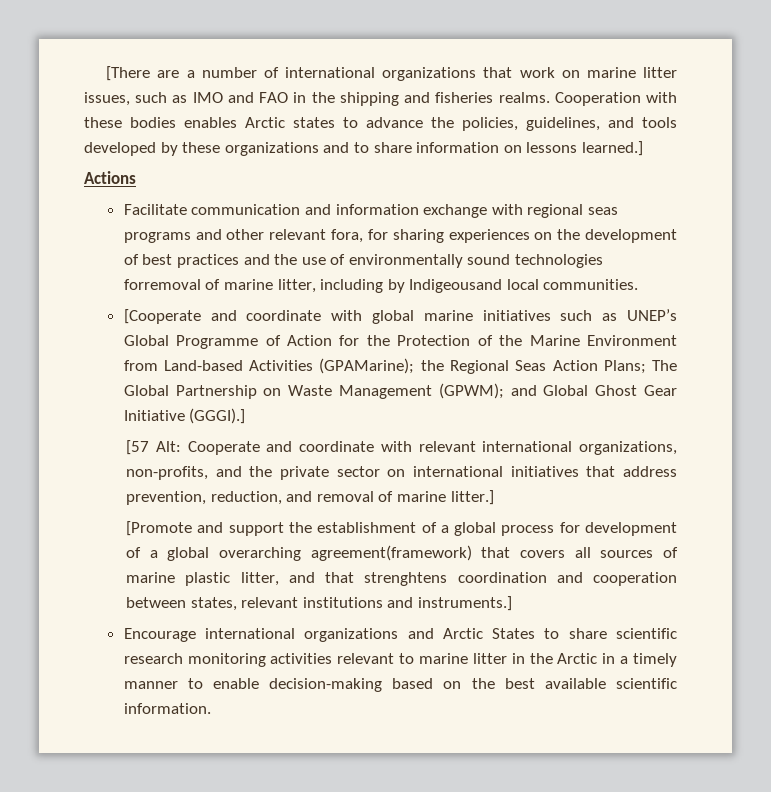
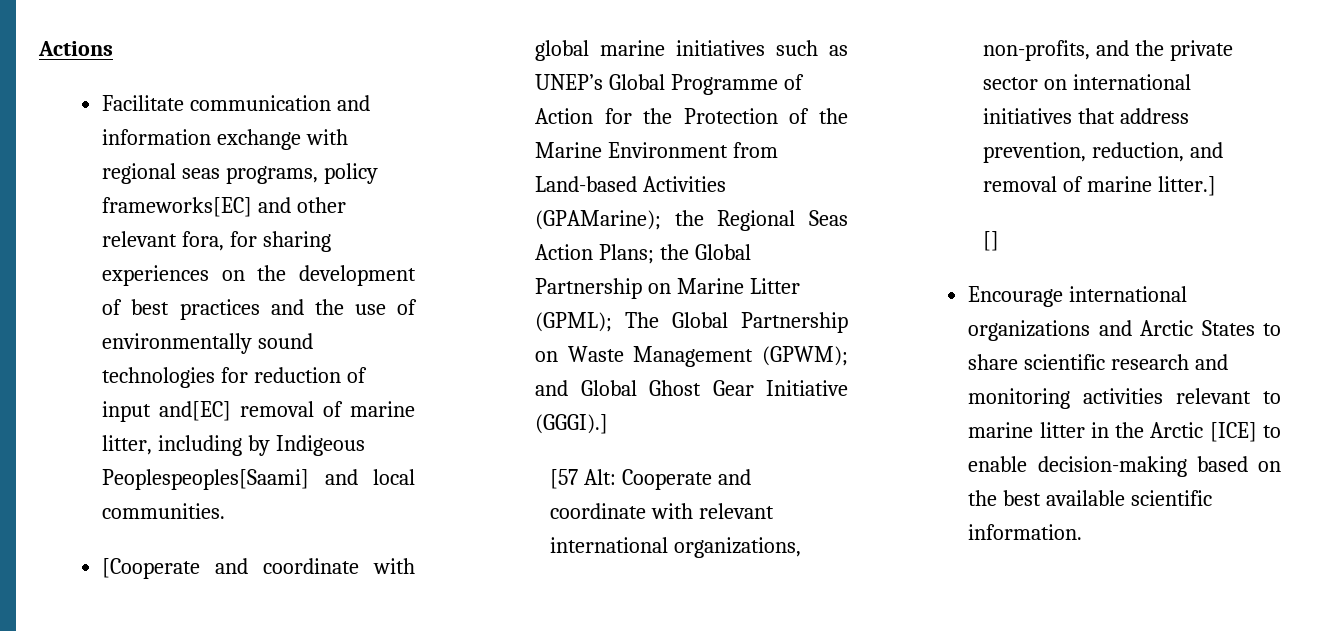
- [There are a number of international organizations that work on marine litter issues, such as IMO and FAO in the shipping and fisheries realms. Cooperation with these bodies enables Arctic states to advance the policies, guidelines, and tools developed by these organizations and to share information on lessons learned.]
- Facilitate communication and information exchange with regional seas programs and other relevant fora, for sharing experiences on the development of best practices and the use of environmentally sound technologies forremoval of marine litter, including by Indigeousand local communities.
+ Facilitate communication and information exchange with regional seas programs, policy frameworks[EC] and other relevant fora, for sharing experiences on the development of best practices and the use of environmentally sound technologies for reduction of input and[EC] removal of marine litter, including by Indigeous Peoplespeoples[Saami] and local communities.
- [Cooperate and coordinate with global marine initiatives such as UNEP’s Global Programme of Action for the Protection of the Marine Environment from Land-based Activities (GPAMarine); the Regional Seas Action Plans; The Global Partnership on Waste Management (GPWM); and Global Ghost Gear Initiative (GGGI).]
+ [Cooperate and coordinate with global marine initiatives such as UNEP’s Global Programme of Action for the Protection of the Marine Environment from Land-based Activities (GPAMarine); the Regional Seas Action Plans; the Global Partnership on Marine Litter (GPML); The Global Partnership on Waste Management (GPWM); and Global Ghost Gear Initiative (GGGI).]
- [Promote and support the establishment of a global process for development of a global overarching agreement(framework) that covers all sources of marine plastic litter, and that strenghtens coordination and cooperation between states, relevant institutions and instruments.]
+ []
- Encourage international organizations and Arctic States to share scientific research monitoring activities relevant to marine litter in the Arctic in a timely manner to enable decision-making based on the best available scientific information.
+ Encourage international organizations and Arctic States to share scientific research and monitoring activities relevant to marine litter in the Arctic [ICE] to enable decision-making based on the best available scientific information.

